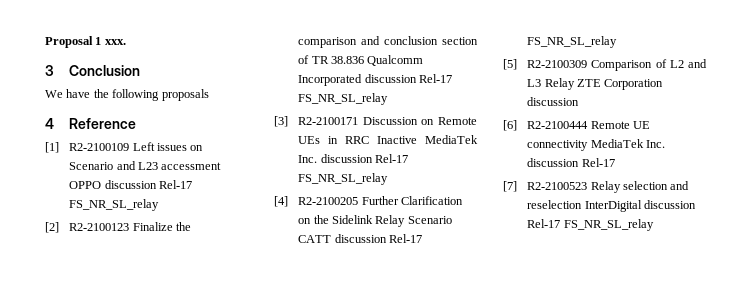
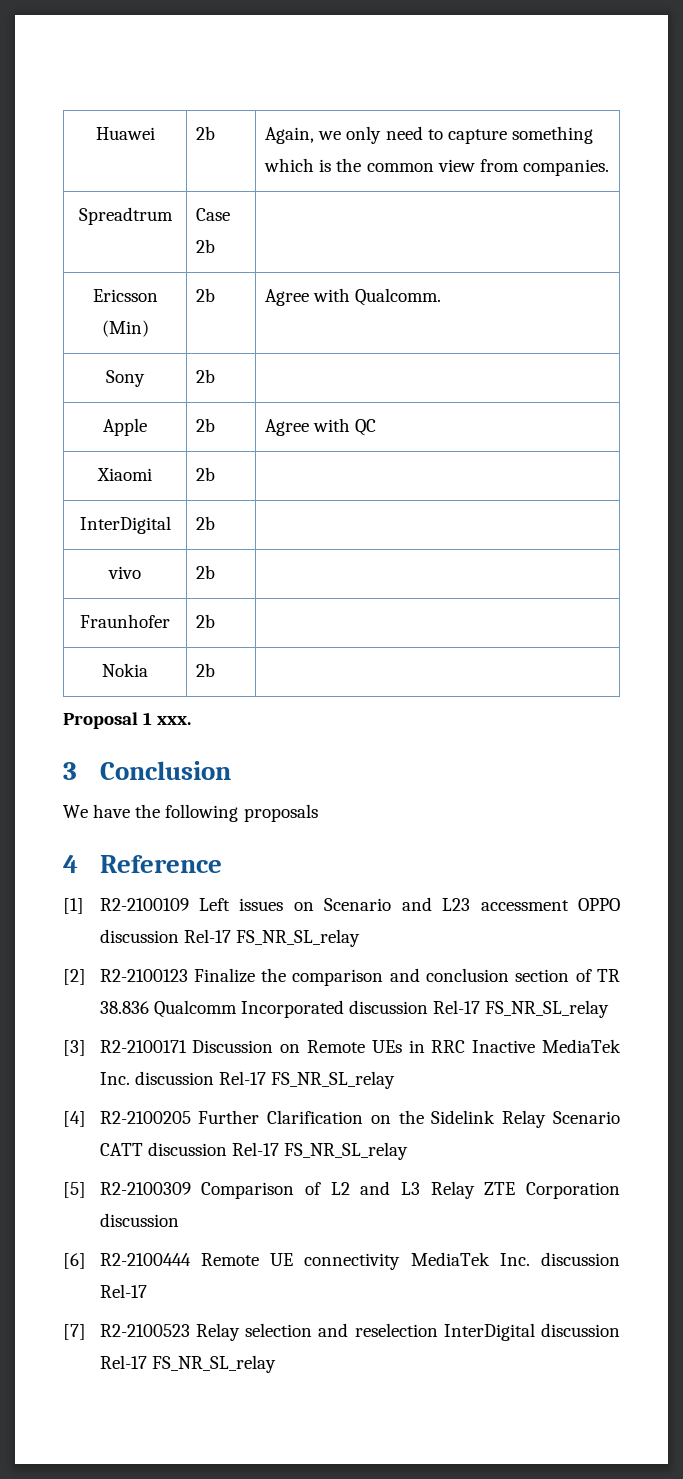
+ Huawei | 2b | Again, we only need to capture something which is the common view from companies.
+ Spreadtrum | Case 2b |
+ Ericsson (Min) | 2b | Agree with Qualcomm.
+ Sony | 2b |
+ Apple | 2b | Agree with QC
+ Xiaomi | 2b |
+ InterDigital | 2b |
+ vivo | 2b |
+ Fraunhofer | 2b |
+ Nokia | 2b |

